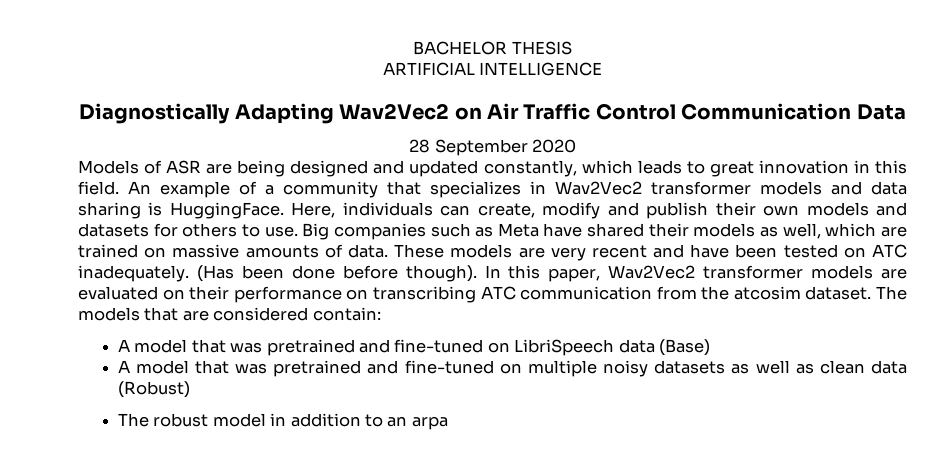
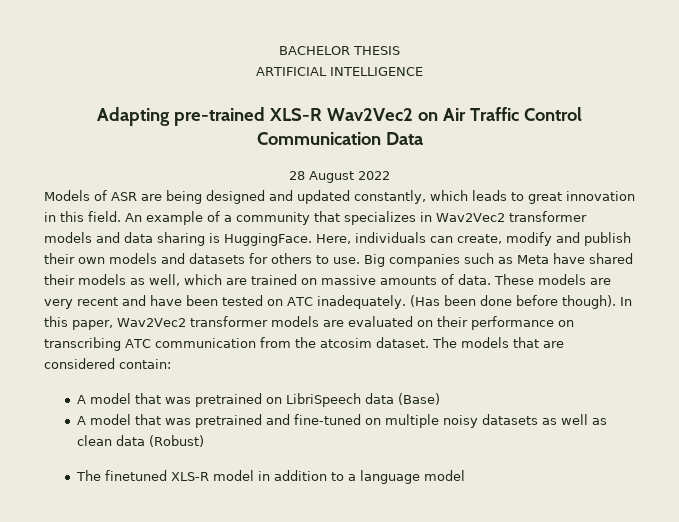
- Diagnostically Adapting Wav2Vec2 on Air Traffic Control Communication Data
+ Adapting pre-trained XLS-R Wav2Vec2 on Air Traffic Control Communication Data
- 28 September 2020
+ 28 August 2022
- A model that was pretrained and fine-tuned on LibriSpeech data (Base)
+ A model that was pretrained on LibriSpeech data (Base)
- The robust model in addition to an arpa
+ The finetuned XLS-R model in addition to a language model

